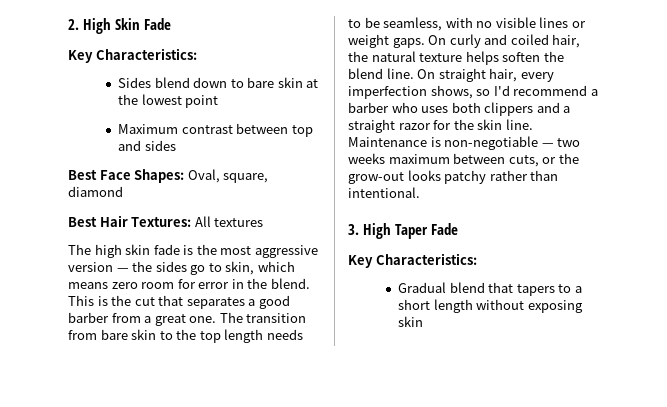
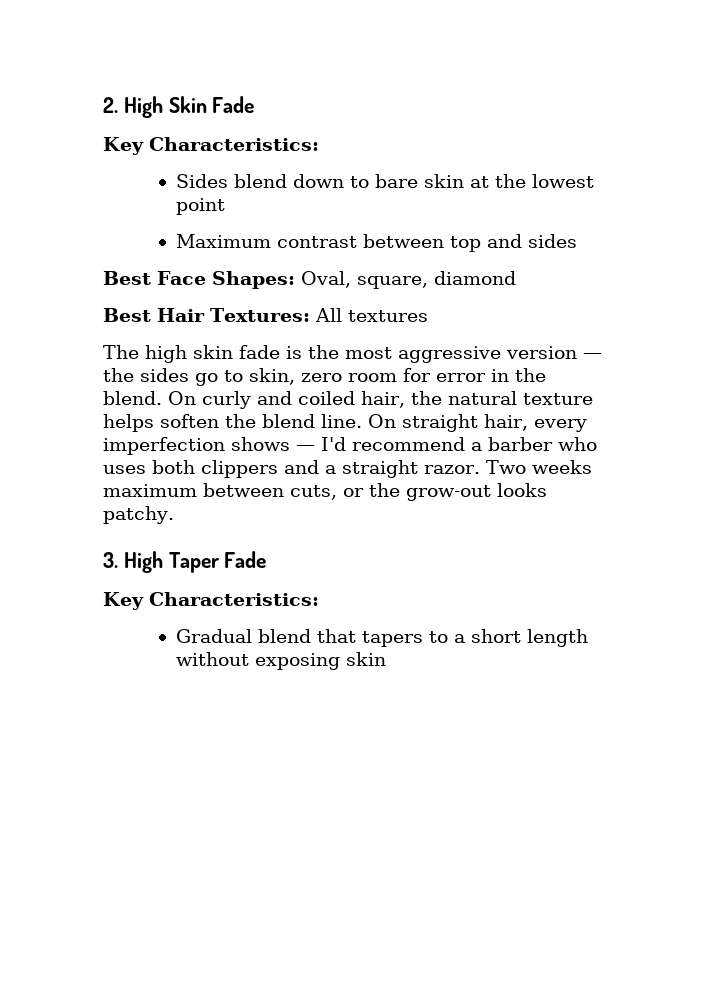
- The high skin fade is the most aggressive version — the sides go to skin, which means zero room for error in the blend.
+ The high skin fade is the most aggressive version — the sides go to skin, zero room for error in the blend.
- This is the cut that separates a good barber from a great one. The transition from bare skin to the top length needs to be seamless, with no visible lines or weight gaps.
- On straight hair, every imperfection shows, so I'd recommend a barber who uses both clippers and a straight razor for the skin line. Maintenance is non-negotiable — two weeks maximum between cuts, or the grow-out looks patchy rather than intentional.
+ On straight hair, every imperfection shows — I'd recommend a barber who uses both clippers and a straight razor. Two weeks maximum between cuts, or the grow-out looks patchy.

